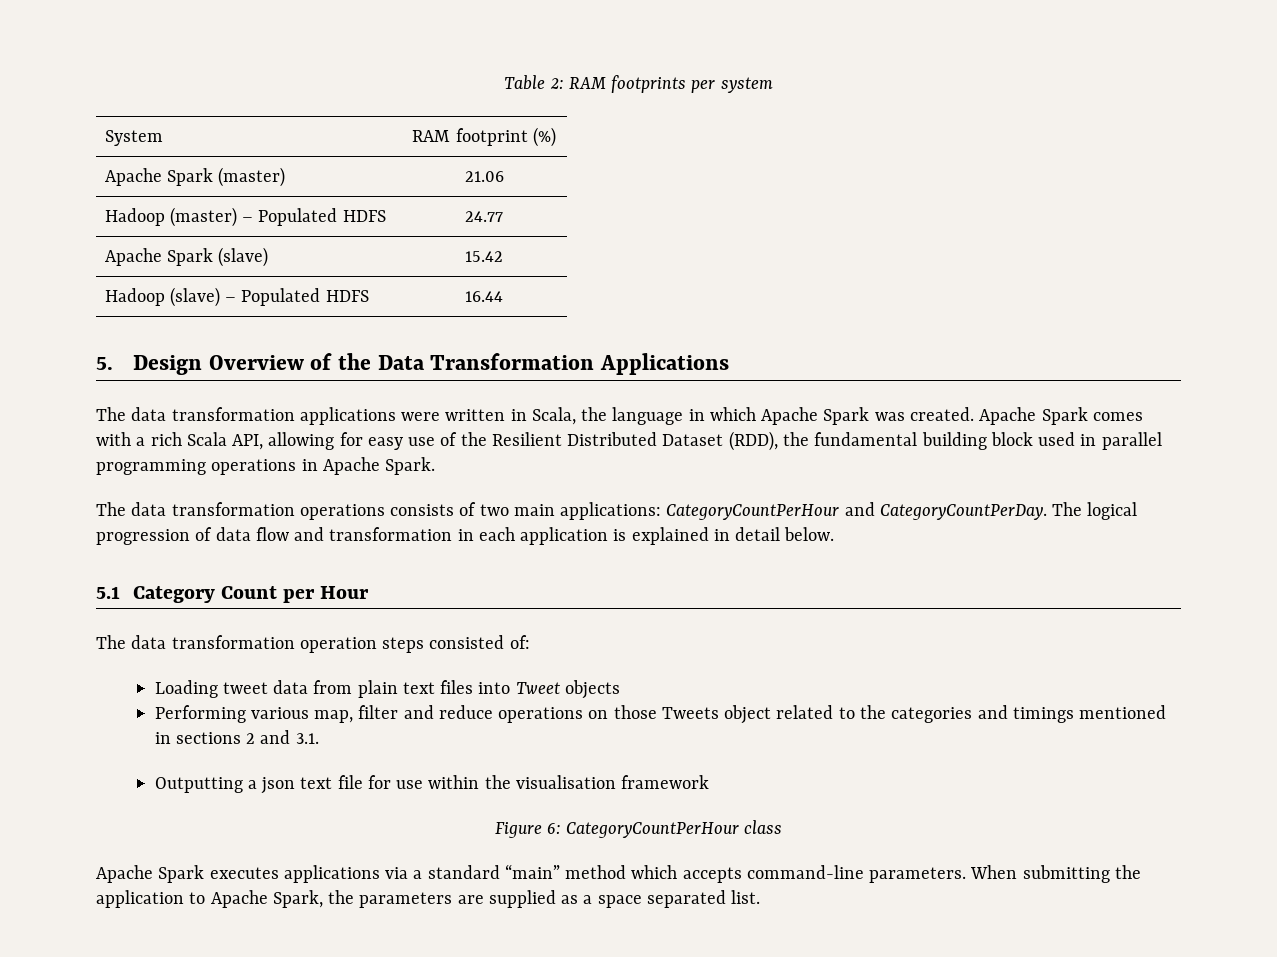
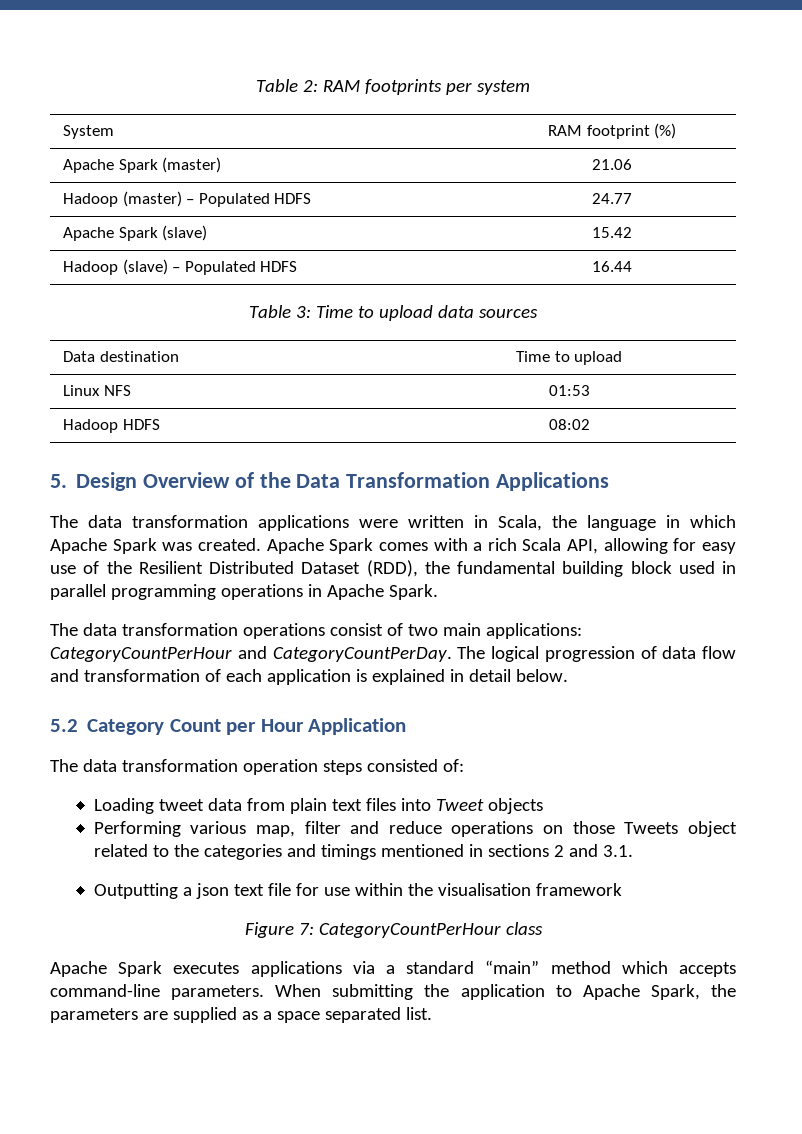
+ Table 3: Time to upload data sources
+ Data destination | Time to upload
+ Linux NFS | 01:53
+ Hadoop HDFS | 08:02
- The data transformation operations consists of two main applications: CategoryCountPerHour and CategoryCountPerDay.
+ The data transformation operations consist of two main applications: CategoryCountPerHour and CategoryCountPerDay.
- The logical progression of data flow and transformation in each application is explained in detail below.
+ The logical progression of data flow and transformation of each application is explained in detail below.
- 5.1 Category Count per Hour
+ 5.2 Category Count per Hour Application
- Figure 6: CategoryCountPerHour class
+ Figure 7: CategoryCountPerHour class

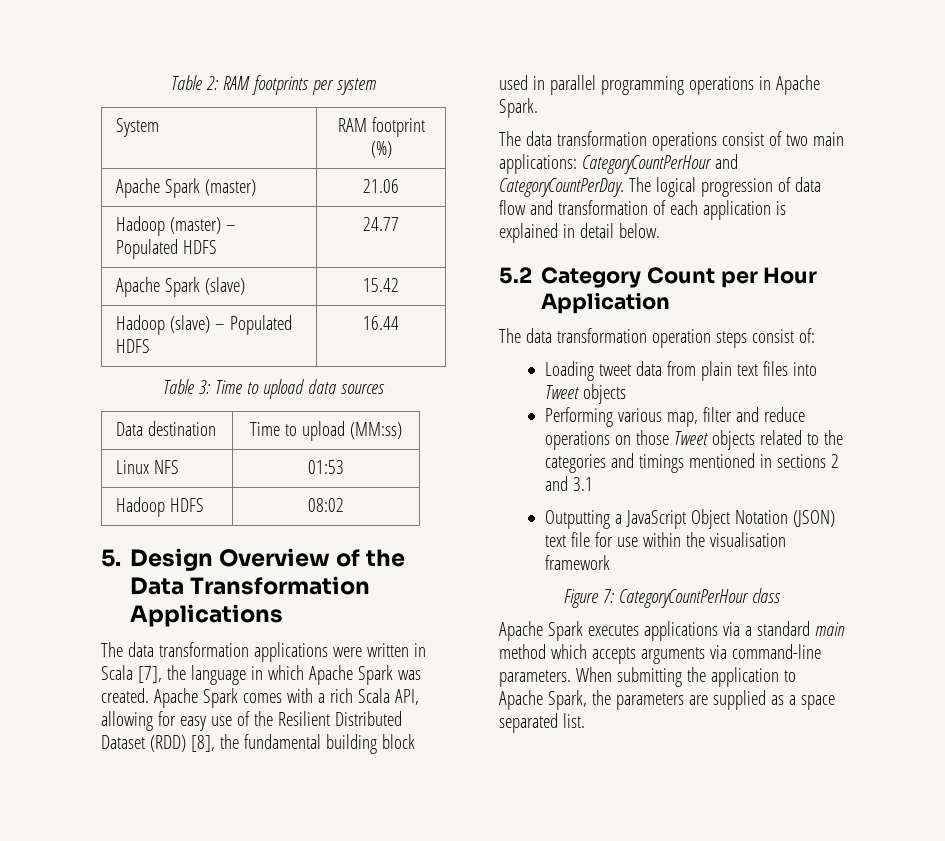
- Data destination | Time to upload
+ Data destination | Time to upload (MM:ss)
- The data transformation applications were written in Scala, the language in which Apache Spark was created.
+ The data transformation applications were written in Scala [7], the language in which Apache Spark was created.
- Apache Spark comes with a rich Scala API, allowing for easy use of the Resilient Distributed Dataset (RDD), the fundamental building block used in parallel programming operations in Apache Spark.
+ Apache Spark comes with a rich Scala API, allowing for easy use of the Resilient Distributed Dataset (RDD) [8], the fundamental building block used in parallel programming operations in Apache Spark.
- The data transformation operation steps consisted of:
+ The data transformation operation steps consist of:
- Performing various map, filter and reduce operations on those Tweets object related to the categories and timings mentioned in sections 2 and 3.1.
+ Performing various map, filter and reduce operations on those Tweet objects related to the categories and timings mentioned in sections 2 and 3.1
- Outputting a json text file for use within the visualisation framework
+ Outputting a JavaScript Object Notation (JSON) text file for use within the visualisation framework
- Apache Spark executes applications via a standard “main” method which accepts command-line parameters.
+ Apache Spark executes applications via a standard main method which accepts arguments via command-line parameters.

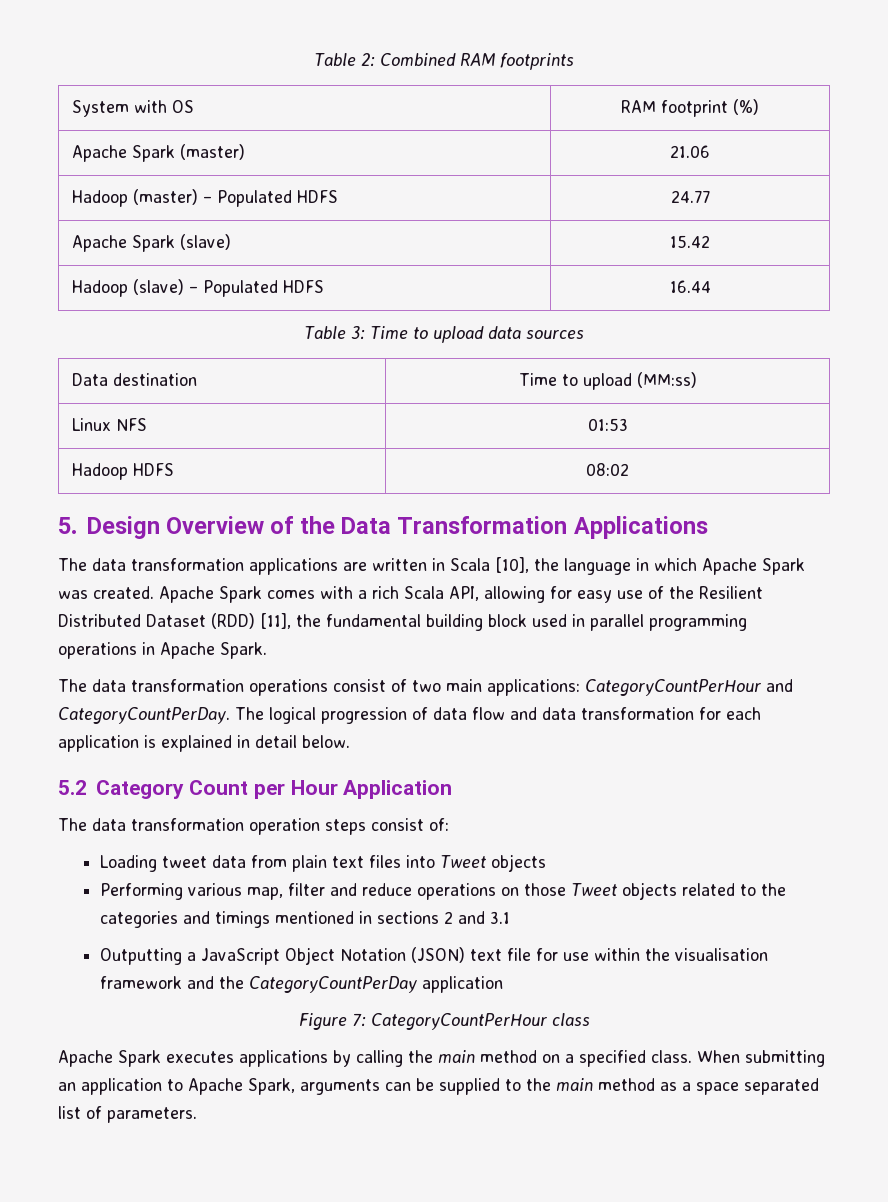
- Table 2: RAM footprints per system
+ Table 2: Combined RAM footprints
- System | RAM footprint (%)
+ System with OS | RAM footprint (%)
- The data transformation applications were written in Scala [7], the language in which Apache Spark was created.
+ The data transformation applications are written in Scala [10], the language in which Apache Spark was created.
- Apache Spark comes with a rich Scala API, allowing for easy use of the Resilient Distributed Dataset (RDD) [8], the fundamental building block used in parallel programming operations in Apache Spark.
+ Apache Spark comes with a rich Scala API, allowing for easy use of the Resilient Distributed Dataset (RDD) [11], the fundamental building block used in parallel programming operations in Apache Spark.
- The logical progression of data flow and transformation of each application is explained in detail below.
+ The logical progression of data flow and data transformation for each application is explained in detail below.
- Outputting a JavaScript Object Notation (JSON) text file for use within the visualisation framework
+ Outputting a JavaScript Object Notation (JSON) text file for use within the visualisation framework and the CategoryCountPerDay application
- Apache Spark executes applications via a standard main method which accepts arguments via command-line parameters.
+ Apache Spark executes applications by calling the main method on a specified class.
- When submitting the application to Apache Spark, the parameters are supplied as a space separated list.
+ When submitting an application to Apache Spark, arguments can be supplied to the main method as a space separated list of parameters.

